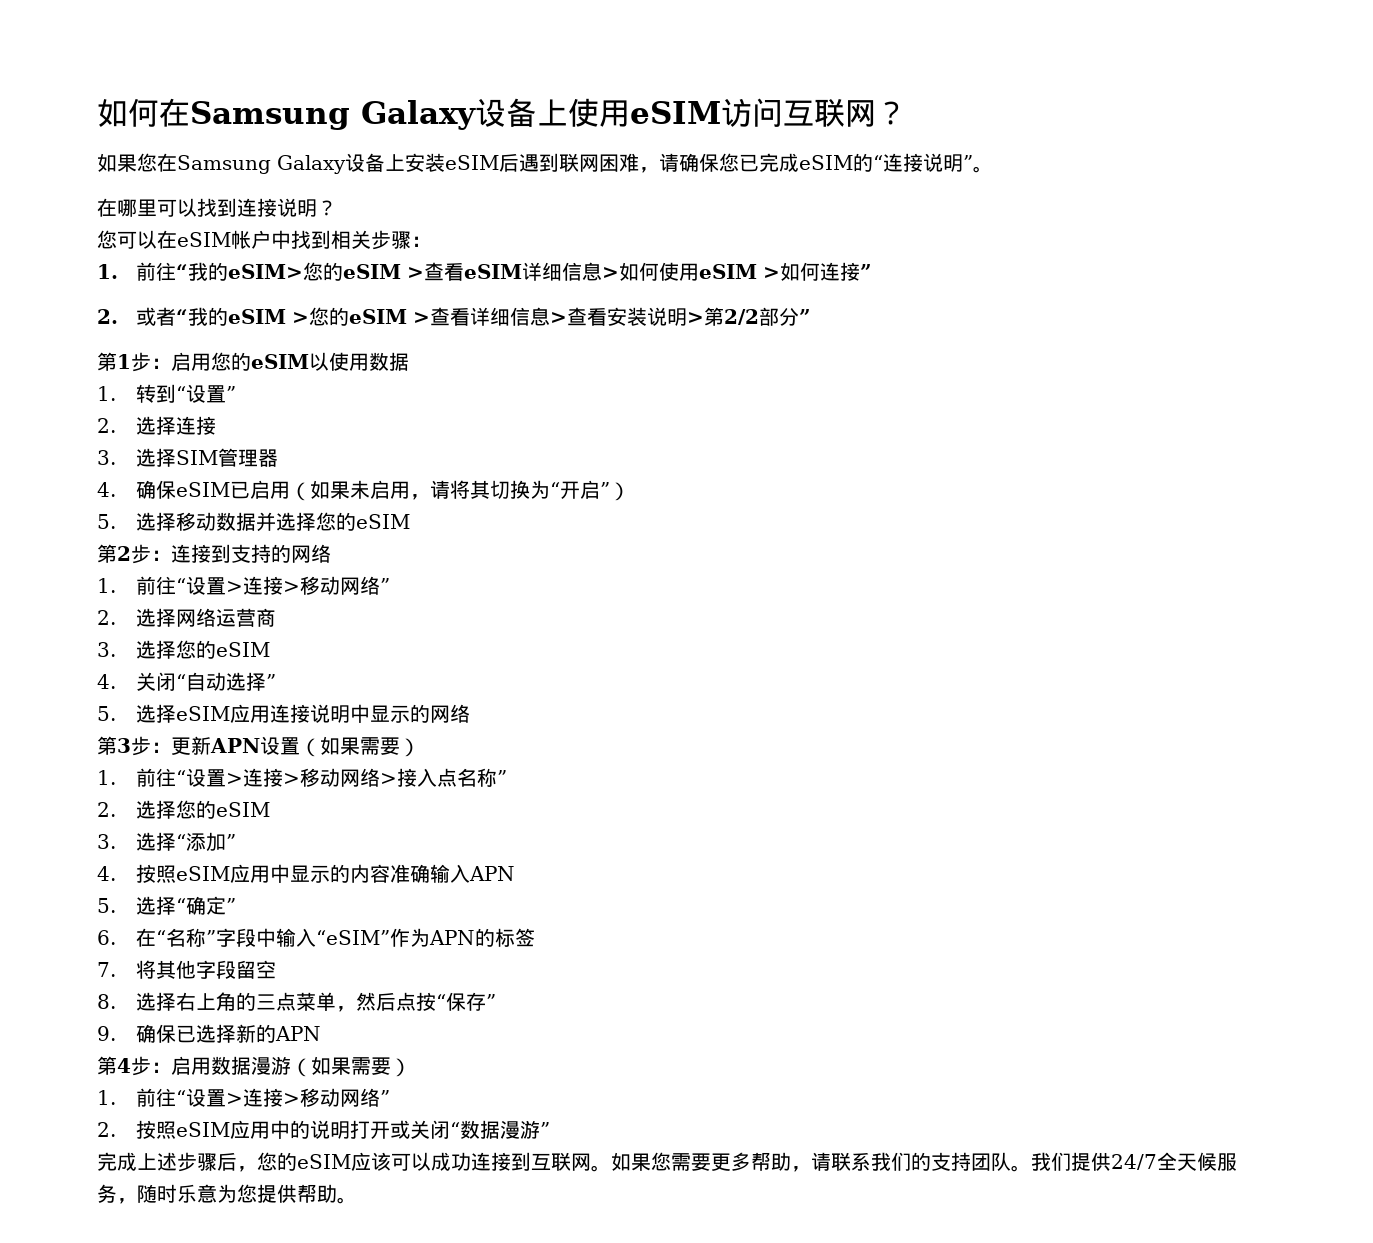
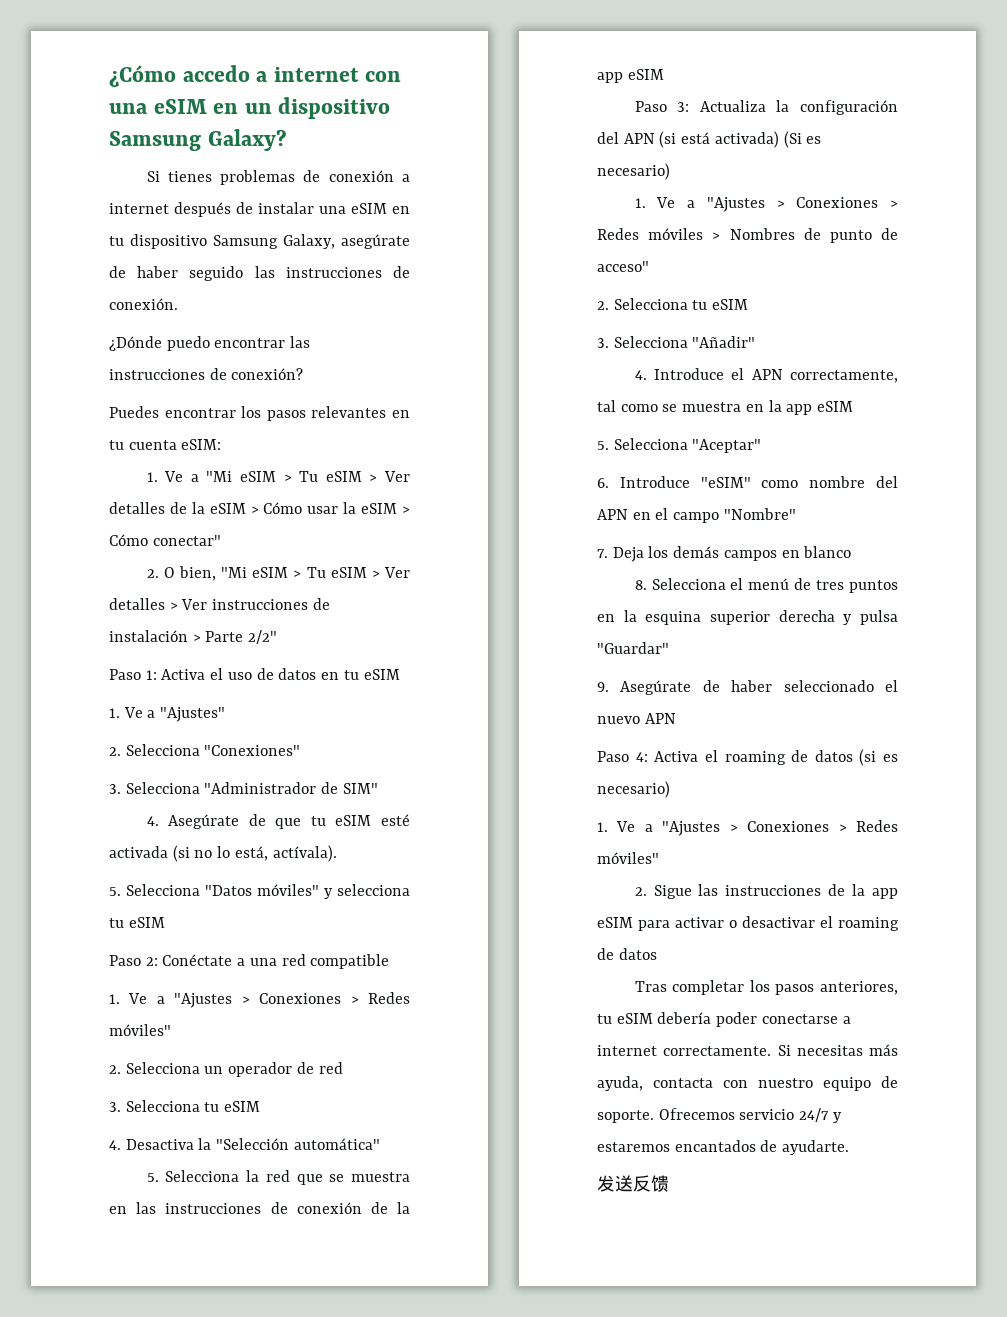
- 如何在Samsung Galaxy设备上使用eSIM访问互联网？
- 如果您在Samsung Galaxy设备上安装eSIM后遇到联网困难，请确保您已完成eSIM的“连接说明”。
- 在哪里可以找到连接说明？
- 您可以在eSIM帐户中找到相关步骤：
- 1.前往“我的eSIM>您的eSIM >查看eSIM详细信息>如何使用eSIM >如何连接”
- 2.或者“我的eSIM >您的eSIM >查看详细信息>查看安装说明>第2/2部分”
- 第1步：启用您的eSIM以使用数据
- 1.转到“设置”
- 2.选择连接
- 3.选择SIM管理器
- 4.确保eSIM已启用（如果未启用，请将其切换为“开启”）
- 5.选择移动数据并选择您的eSIM
- 第2步：连接到支持的网络
- 1.前往“设置>连接>移动网络”
- 2.选择网络运营商
- 3.选择您的eSIM
- 4.关闭“自动选择”
- 5.选择eSIM应用连接说明中显示的网络
- 第3步：更新APN设置（如果需要）
- 1.前往“设置>连接>移动网络>接入点名称”
- 2.选择您的eSIM
- 3.选择“添加”
- 4.按照eSIM应用中显示的内容准确输入APN
- 5.选择“确定”
- 6.在“名称”字段中输入“eSIM”作为APN的标签
- 7.将其他字段留空
- 8.选择右上角的三点菜单，然后点按“保存”
- 9.确保已选择新的APN
- 第4步：启用数据漫游（如果需要）
- 1.前往“设置>连接>移动网络”
- 2.按照eSIM应用中的说明打开或关闭“数据漫游”
- 完成上述步骤后，您的eSIM应该可以成功连接到互联网。如果您需要更多帮助，请联系我们的支持团队。我们提供24/7全天候服务，随时乐意为您提供帮助。
+ ¿Cómo accedo a internet con una eSIM en un dispositivo Samsung Galaxy?
+ Si tienes problemas de conexión a internet después de instalar una eSIM en tu dispositivo Samsung Galaxy, asegúrate de haber seguido las instrucciones de conexión.
+ ¿Dónde puedo encontrar las instrucciones de conexión?
+ Puedes encontrar los pasos relevantes en tu cuenta eSIM:
+ 1. Ve a "Mi eSIM > Tu eSIM > Ver detalles de la eSIM > Cómo usar la eSIM > Cómo conectar"
+ 2. O bien, "Mi eSIM > Tu eSIM > Ver detalles > Ver instrucciones de instalación > Parte 2/2"
+ Paso 1: Activa el uso de datos en tu eSIM
+ 1. Ve a "Ajustes"
+ 2. Selecciona "Conexiones"
+ 3. Selecciona "Administrador de SIM"
+ 4. Asegúrate de que tu eSIM esté activada (si no lo está, actívala).
+ 5. Selecciona "Datos móviles" y selecciona tu eSIM
+ Paso 2: Conéctate a una red compatible
+ 1. Ve a "Ajustes > Conexiones > Redes móviles"
+ 2. Selecciona un operador de red
+ 3. Selecciona tu eSIM
+ 4. Desactiva la "Selección automática"
+ 5. Selecciona la red que se muestra en las instrucciones de conexión de la app eSIM
+ Paso 3: Actualiza la configuración del APN (si está activada) (Si es necesario)
+ 1. Ve a "Ajustes > Conexiones > Redes móviles > Nombres de punto de acceso"
+ 2. Selecciona tu eSIM
+ 3. Selecciona "Añadir"
+ 4. Introduce el APN correctamente, tal como se muestra en la app eSIM
+ 5. Selecciona "Aceptar"
+ 6. Introduce "eSIM" como nombre del APN en el campo "Nombre"
+ 7. Deja los demás campos en blanco
+ 8. Selecciona el menú de tres puntos en la esquina superior derecha y pulsa "Guardar"
+ 9. Asegúrate de haber seleccionado el nuevo APN
+ Paso 4: Activa el roaming de datos (si es necesario)
+ 1. Ve a "Ajustes > Conexiones > Redes móviles"
+ 2. Sigue las instrucciones de la app eSIM para activar o desactivar el roaming de datos
+ Tras completar los pasos anteriores, tu eSIM debería poder conectarse a internet correctamente. Si necesitas más ayuda, contacta con nuestro equipo de soporte. Ofrecemos servicio 24/7 y estaremos encantados de ayudarte.
+ 发送反馈

